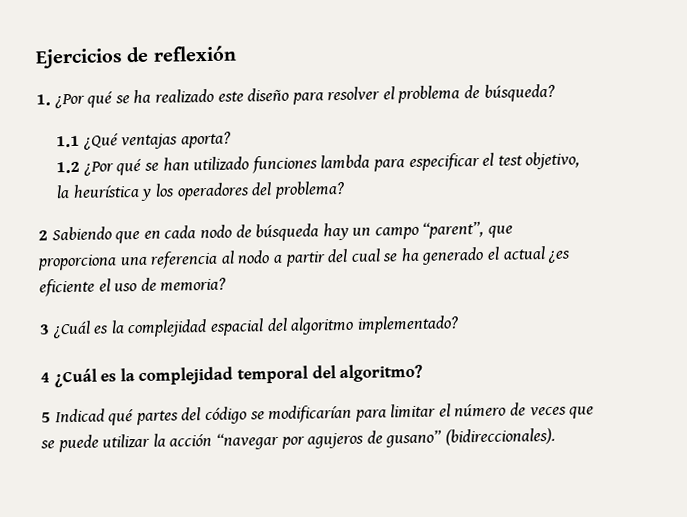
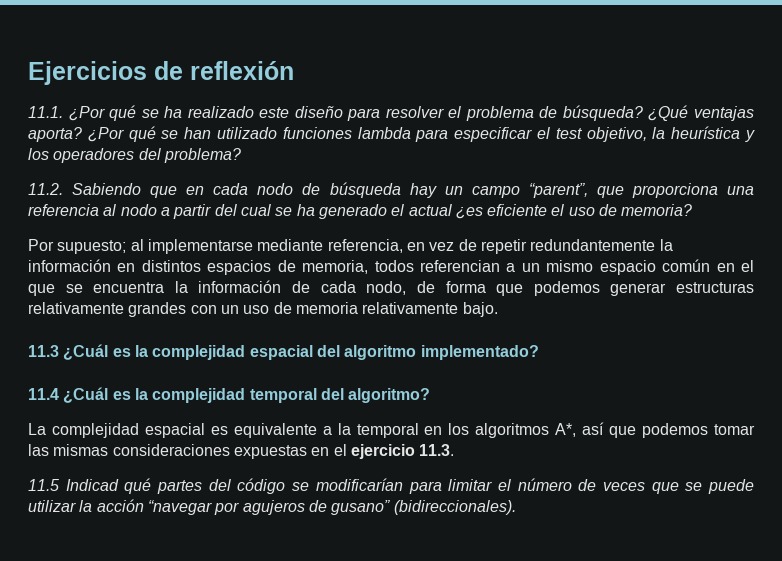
- 1. ¿Por qué se ha realizado este diseño para resolver el problema de búsqueda?
- 1.1 ¿Qué ventajas aporta?
- 1.2 ¿Por qué se han utilizado funciones lambda para especificar el test objetivo, la heurística y los operadores del problema?
+ 11.1. ¿Por qué se ha realizado este diseño para resolver el problema de búsqueda? ¿Qué ventajas aporta? ¿Por qué se han utilizado funciones lambda para especificar el test objetivo, la heurística y los operadores del problema?
- 2 Sabiendo que en cada nodo de búsqueda hay un campo “parent”, que proporciona una referencia al nodo a partir del cual se ha generado el actual ¿es eficiente el uso de memoria?
+ 11.2. Sabiendo que en cada nodo de búsqueda hay un campo “parent”, que proporciona una referencia al nodo a partir del cual se ha generado el actual ¿es eficiente el uso de memoria?
- 3 ¿Cuál es la complejidad espacial del algoritmo implementado?
+ Por supuesto; al implementarse mediante referencia, en vez de repetir redundantemente la información en distintos espacios de memoria, todos referencian a un mismo espacio común en el que se encuentra la información de cada nodo, de forma que podemos generar estructuras relativamente grandes con un uso de memoria relativamente bajo.
+ 11.3 ¿Cuál es la complejidad espacial del algoritmo implementado?
- 4 ¿Cuál es la complejidad temporal del algoritmo?
+ 11.4 ¿Cuál es la complejidad temporal del algoritmo?
- 5 Indicad qué partes del código se modificarían para limitar el número de veces que se puede utilizar la acción “navegar por agujeros de gusano” (bidireccionales).
+ La complejidad espacial es equivalente a la temporal en los algoritmos A*, así que podemos tomar las mismas consideraciones expuestas en el ejercicio 11.3.
+ 11.5 Indicad qué partes del código se modificarían para limitar el número de veces que se puede utilizar la acción “navegar por agujeros de gusano” (bidireccionales).

